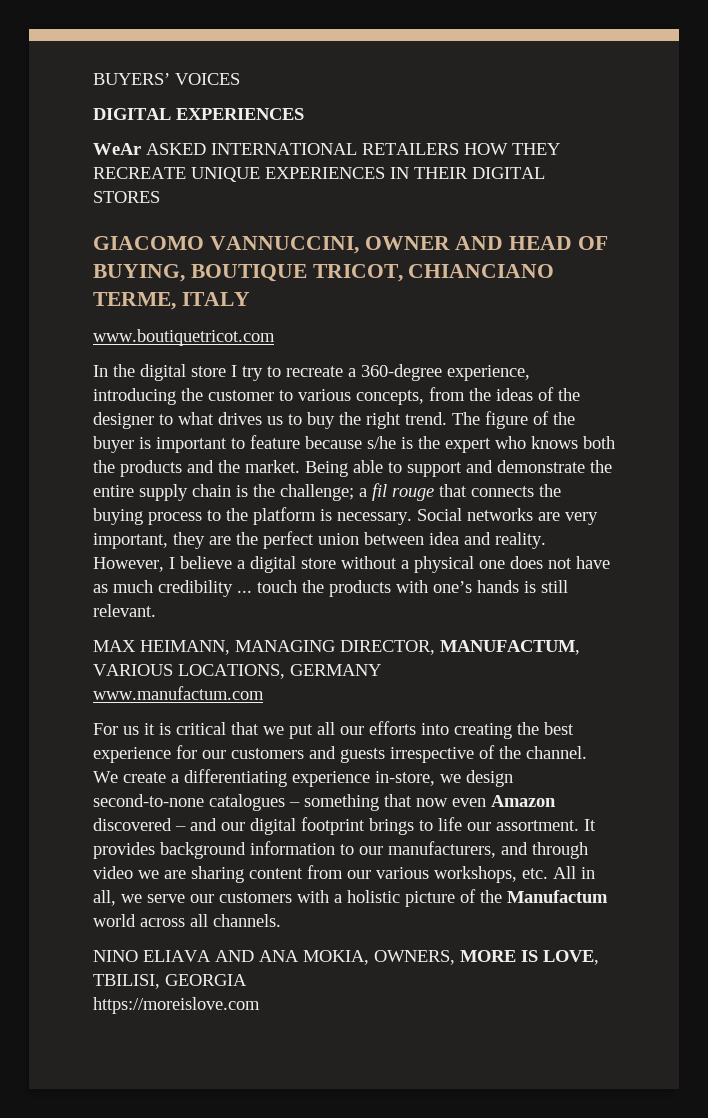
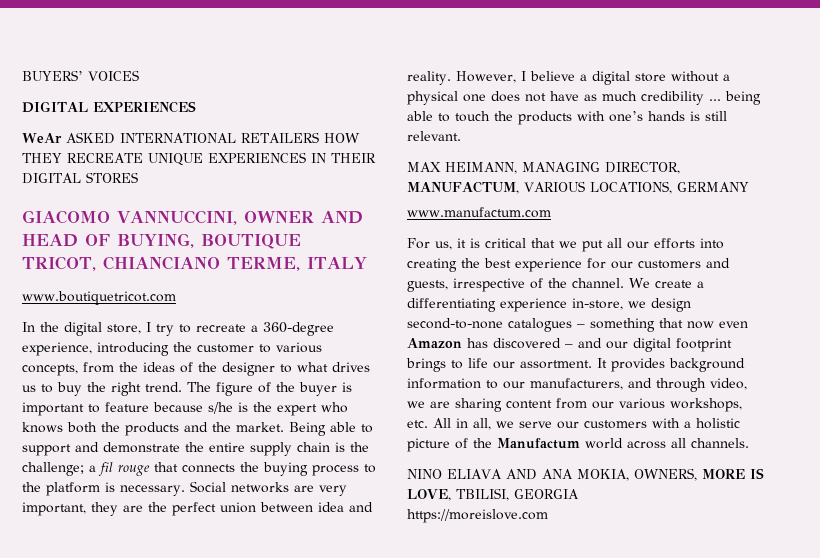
- In the digital store I try to recreate a 360-degree experience, introducing the customer to various concepts, from the ideas of the designer to what drives us to buy the right trend.
+ In the digital store, I try to recreate a 360-degree experience, introducing the customer to various concepts, from the ideas of the designer to what drives us to buy the right trend.
- However, I believe a digital store without a physical one does not have as much credibility ... touch the products with one’s hands is still relevant.
+ However, I believe a digital store without a physical one does not have as much credibility ... being able to touch the products with one’s hands is still relevant.
- For us it is critical that we put all our efforts into creating the best experience for our customers and guests irrespective of the channel.
+ For us, it is critical that we put all our efforts into creating the best experience for our customers and guests, irrespective of the channel.
- We create a differentiating experience in-store, we design second-to-none catalogues – something that now even Amazon discovered – and our digital footprint brings to life our assortment.
+ We create a differentiating experience in-store, we design second-to-none catalogues – something that now even Amazon has discovered – and our digital footprint brings to life our assortment.
- It provides background information to our manufacturers, and through video we are sharing content from our various workshops, etc. All in all, we serve our customers with a holistic picture of the Manufactum world across all channels.
+ It provides background information to our manufacturers, and through video, we are sharing content from our various workshops, etc. All in all, we serve our customers with a holistic picture of the Manufactum world across all channels.

